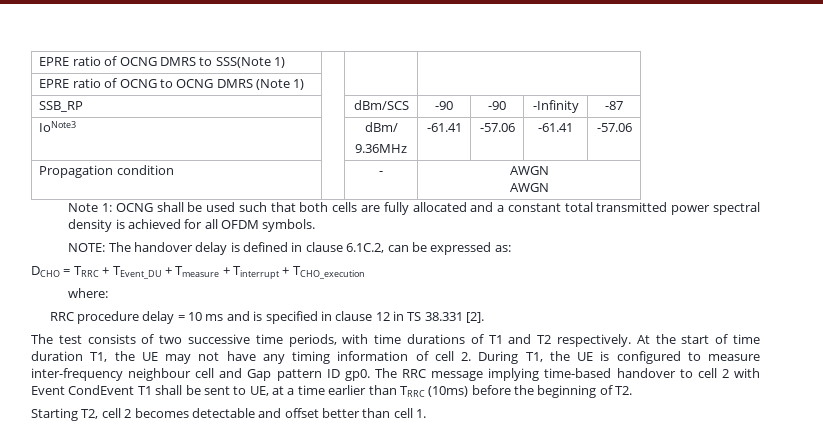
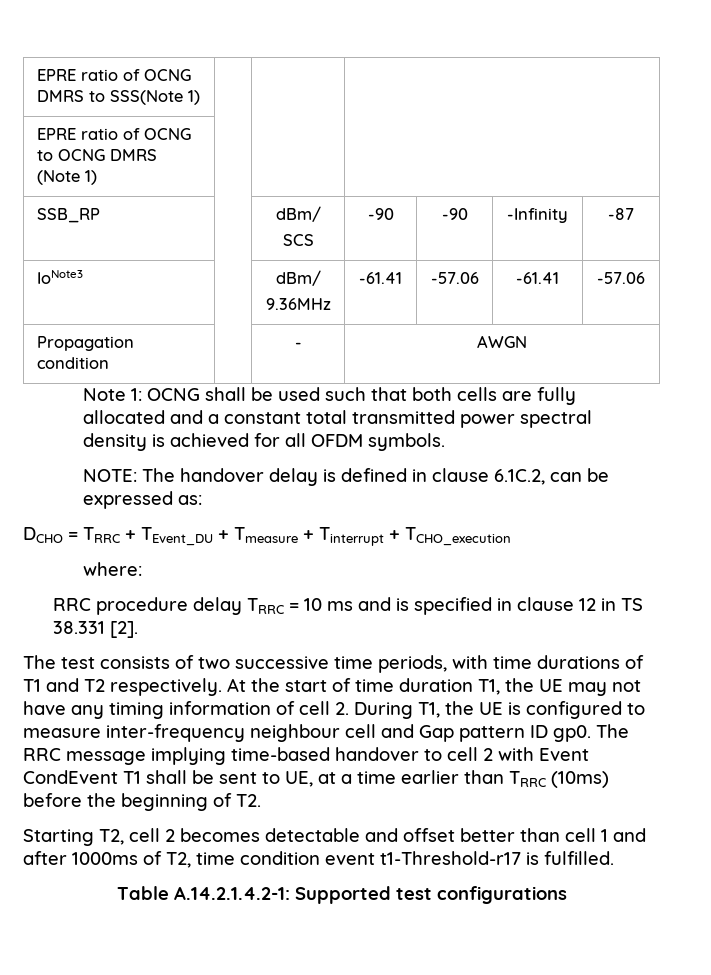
- SSB_RP | | dBm/SCS | -90 | -90 | -Infinity | -87
+ SSB_RP | | dBm/
+ SCS | -90 | -90 | -Infinity | -87
  Propagation condition | | - | AWGN
- AWGN
- RRC procedure delay = 10 ms and is specified in clause 12 in TS 38.331 [2].
+ RRC procedure delay TRRC = 10 ms and is specified in clause 12 in TS 38.331 [2].
- Starting T2, cell 2 becomes detectable and offset better than cell 1.
+ Starting T2, cell 2 becomes detectable and offset better than cell 1 and after 1000ms of T2, time condition event t1-Threshold-r17 is fulfilled.
+ Table A.14.2.1.4.2-1: Supported test configurations

